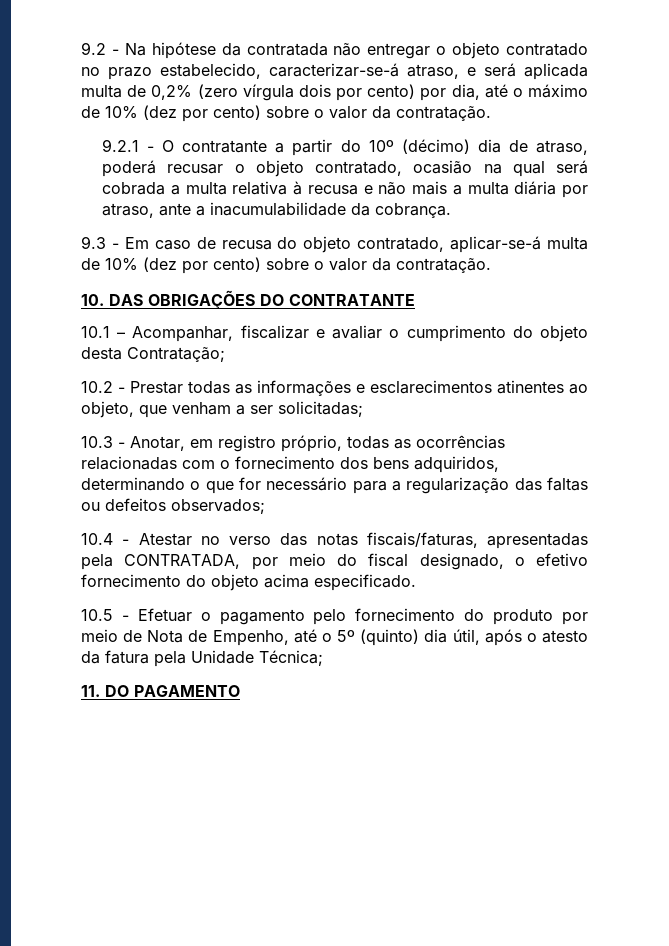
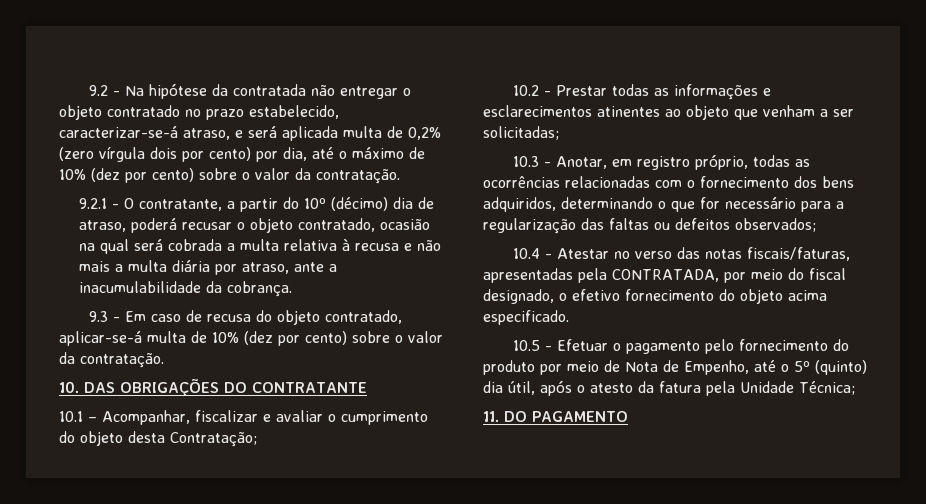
- 9.2.1 - O contratante a partir do 10º (décimo) dia de atraso, poderá recusar o objeto contratado, ocasião na qual será cobrada a multa relativa à recusa e não mais a multa diária por atraso, ante a inacumulabilidade da cobrança.
+ 9.2.1 - O contratante, a partir do 10º (décimo) dia de atraso, poderá recusar o objeto contratado, ocasião na qual será cobrada a multa relativa à recusa e não mais a multa diária por atraso, ante a inacumulabilidade da cobrança.
- 10.2 - Prestar todas as informações e esclarecimentos atinentes ao objeto, que venham a ser solicitadas;
+ 10.2 - Prestar todas as informações e esclarecimentos atinentes ao objeto que venham a ser solicitadas;

